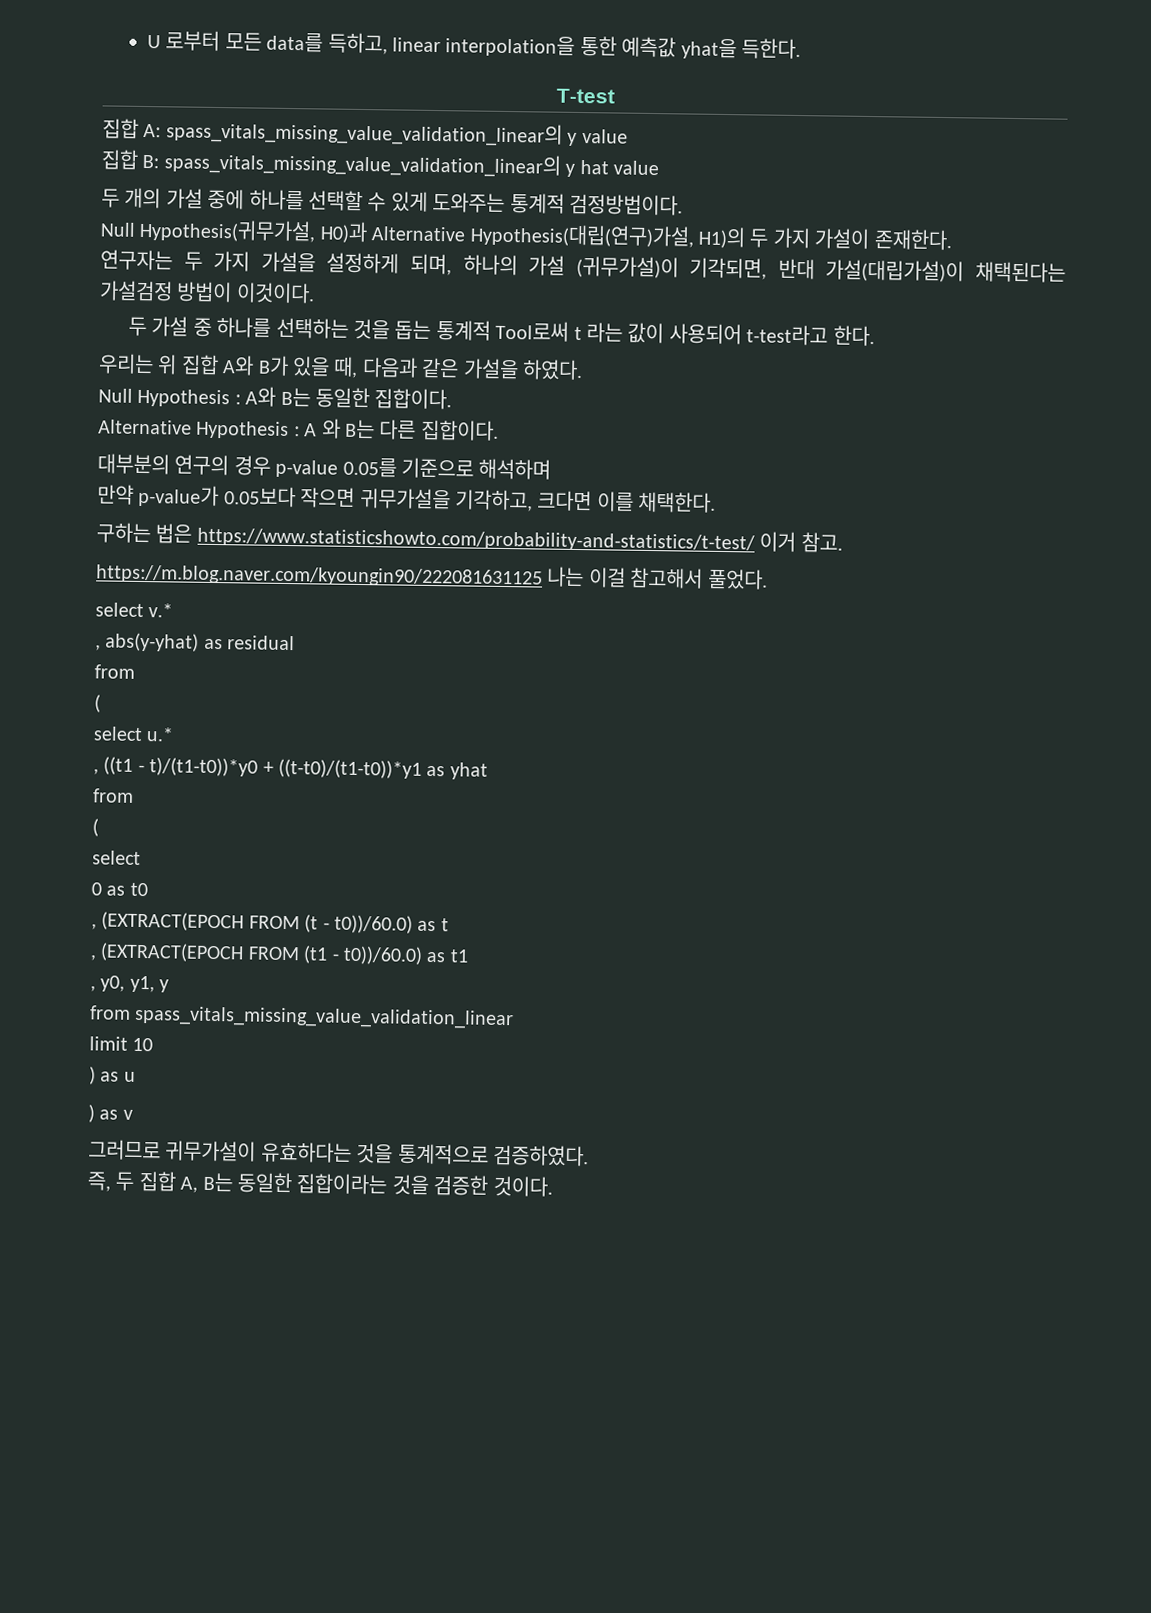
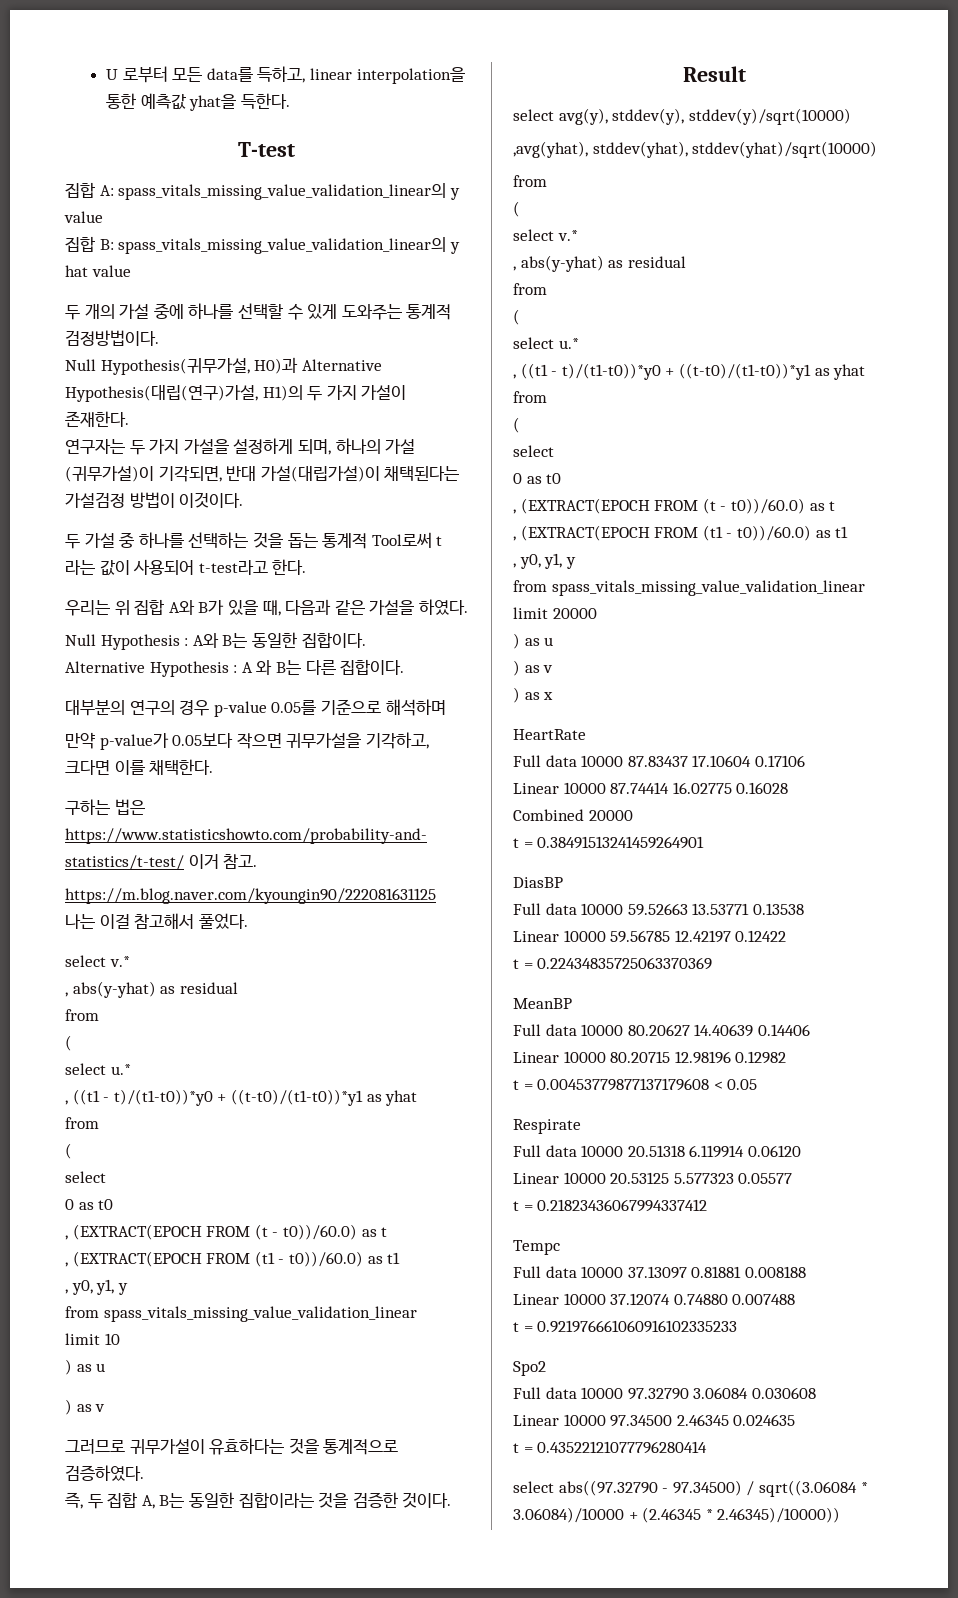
+ Result
+ select avg(y), stddev(y), stddev(y)/sqrt(10000)
+ ,avg(yhat), stddev(yhat), stddev(yhat)/sqrt(10000)
+ from
+ (
+ select v.*
+ , abs(y-yhat) as residual
+ from
+ (
+ select u.*
+ , ((t1 - t)/(t1-t0))*y0 + ((t-t0)/(t1-t0))*y1 as yhat
+ from
+ (
+ select
+ 0 as t0
+ , (EXTRACT(EPOCH FROM (t - t0))/60.0) as t
+ , (EXTRACT(EPOCH FROM (t1 - t0))/60.0) as t1
+ , y0, y1, y
+ from spass_vitals_missing_value_validation_linear
+ limit 20000
+ ) as u
+ ) as v
+ ) as x
+ HeartRate
+ Full data 10000 87.83437 17.10604 0.17106
+ Linear 10000 87.74414 16.02775 0.16028
+ Combined 20000
+ t = 0.38491513241459264901
+ DiasBP
+ Full data 10000 59.52663 13.53771 0.13538
+ Linear 10000 59.56785 12.42197 0.12422
+ t = 0.22434835725063370369
+ MeanBP
+ Full data 10000 80.20627 14.40639 0.14406
+ Linear 10000 80.20715 12.98196 0.12982
+ t = 0.00453779877137179608 < 0.05
+ Respirate
+ Full data 10000 20.51318 6.119914 0.06120
+ Linear 10000 20.53125 5.577323 0.05577
+ t = 0.21823436067994337412
+ Tempc
+ Full data 10000 37.13097 0.81881 0.008188
+ Linear 10000 37.12074 0.74880 0.007488
+ t = 0.921976661060916102335233
+ Spo2
+ Full data 10000 97.32790 3.06084 0.030608
+ Linear 10000 97.34500 2.46345 0.024635
+ t = 0.43522121077796280414
+ select abs((97.32790 - 97.34500) / sqrt((3.06084 * 3.06084)/10000 + (2.46345 * 2.46345)/10000))

